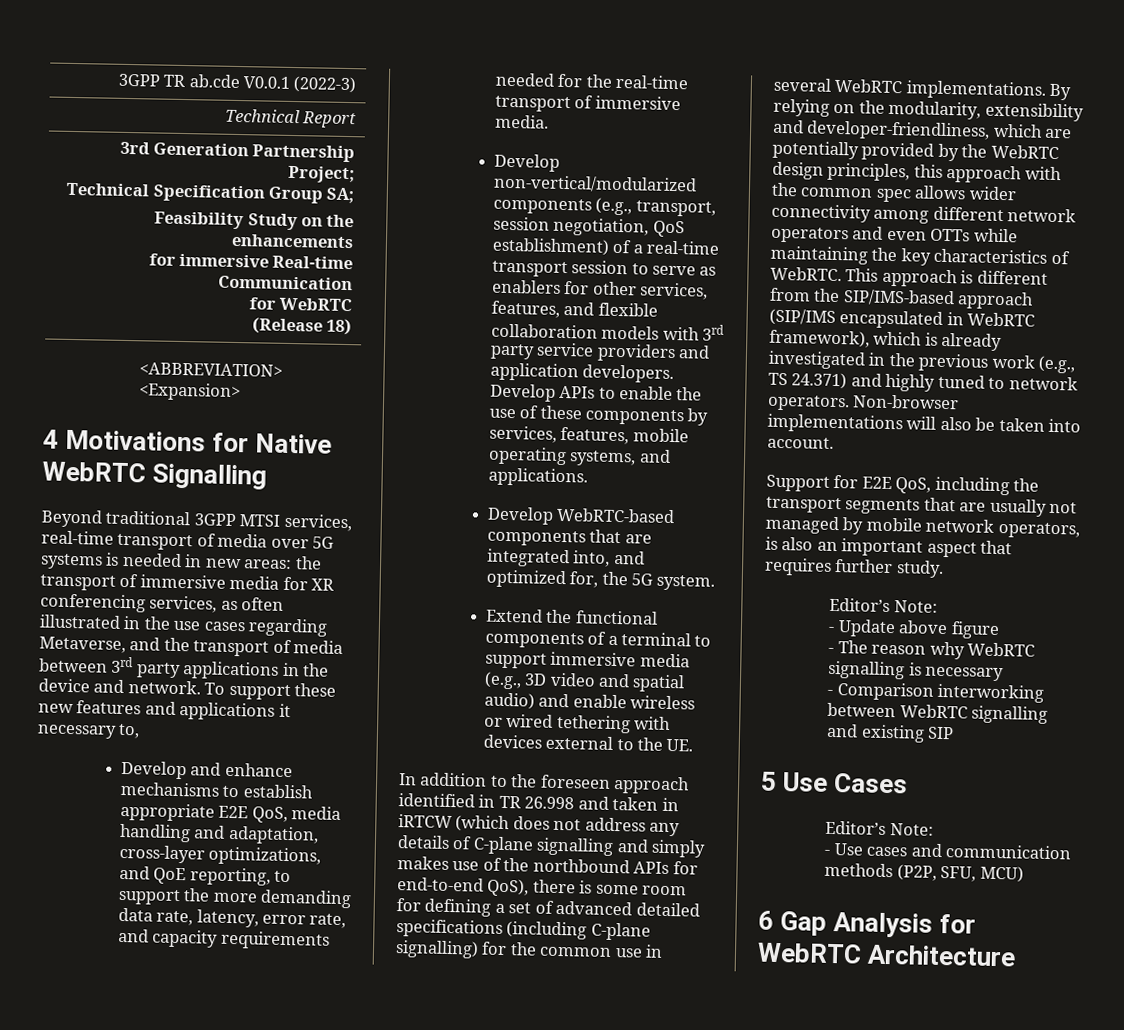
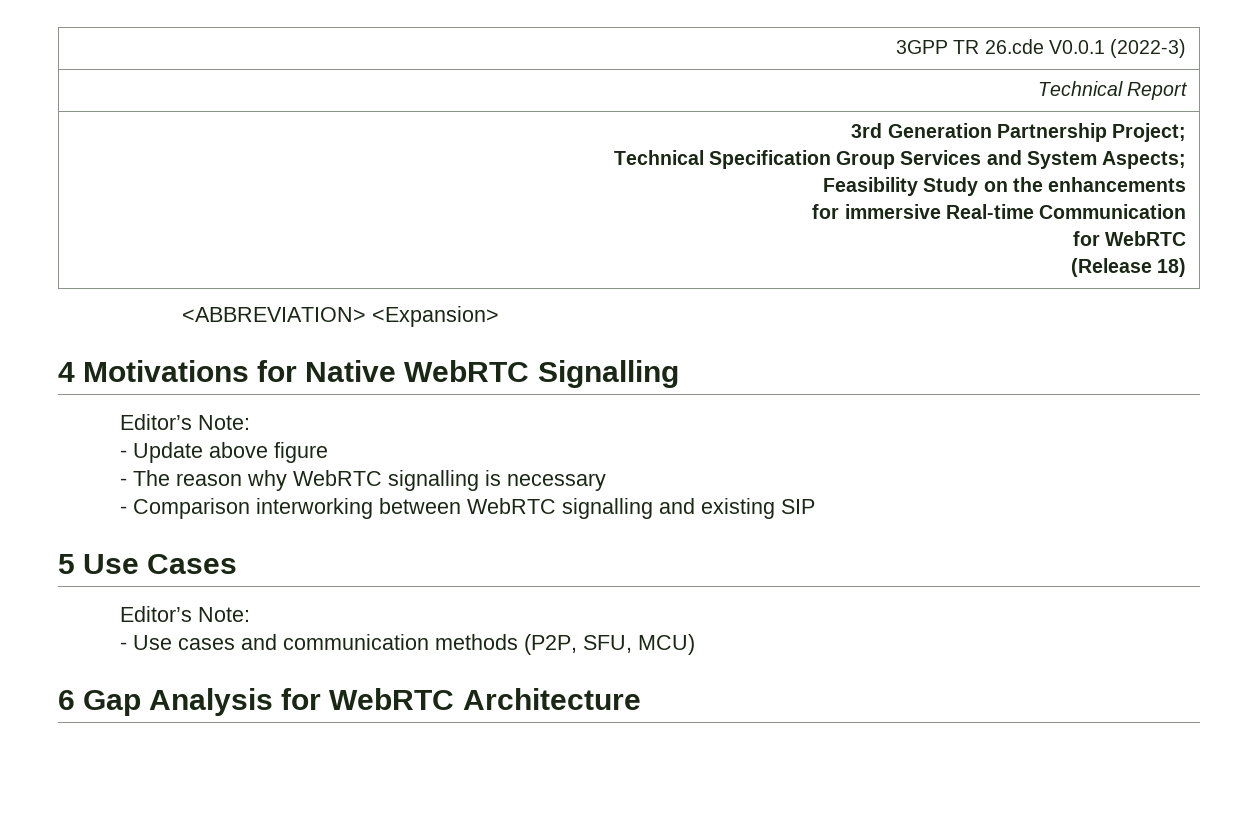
- 3GPP TR ab.cde V0.0.1 (2022-3)
+ 3GPP TR 26.cde V0.0.1 (2022-3)
  3rd Generation Partnership Project;
- Technical Specification Group SA;
+ Technical Specification Group Services and System Aspects;
- Beyond traditional 3GPP MTSI services, real-time transport of media over 5G systems is needed in new areas: the transport of immersive media for XR conferencing services, as often illustrated in the use cases regarding Metaverse, and the transport of media between 3rd party applications in the device and network. To support these new features and applications it necessary to,
- Develop and enhance mechanisms to establish appropriate E2E QoS, media handling and adaptation, cross-layer optimizations, and QoE reporting, to support the more demanding data rate, latency, error rate, and capacity requirements needed for the real-time transport of immersive media.
- Develop non-vertical/modularized components (e.g., transport, session negotiation, QoS establishment) of a real-time transport session to serve as enablers for other services, features, and flexible collaboration models with 3rd party service providers and application developers. Develop APIs to enable the use of these components by services, features, mobile operating systems, and applications.
- Develop WebRTC-based components that are integrated into, and optimized for, the 5G system.
- Extend the functional components of a terminal to support immersive media (e.g., 3D video and spatial audio) and enable wireless or wired tethering with devices external to the UE.
- In addition to the foreseen approach identified in TR 26.998 and taken in iRTCW (which does not address any details of C-plane signalling and simply makes use of the northbound APIs for end-to-end QoS), there is some room for defining a set of advanced detailed specifications (including C-plane signalling) for the common use in several WebRTC implementations. By relying on the modularity, extensibility and developer-friendliness, which are potentially provided by the WebRTC design principles, this approach with the common spec allows wider connectivity among different network operators and even OTTs while maintaining the key characteristics of WebRTC. This approach is different from the SIP/IMS-based approach (SIP/IMS encapsulated in WebRTC framework), which is already investigated in the previous work (e.g., TS 24.371) and highly tuned to network operators. Non-browser implementations will also be taken into account.
- Support for E2E QoS, including the transport segments that are usually not managed by mobile network operators, is also an important aspect that requires further study.

